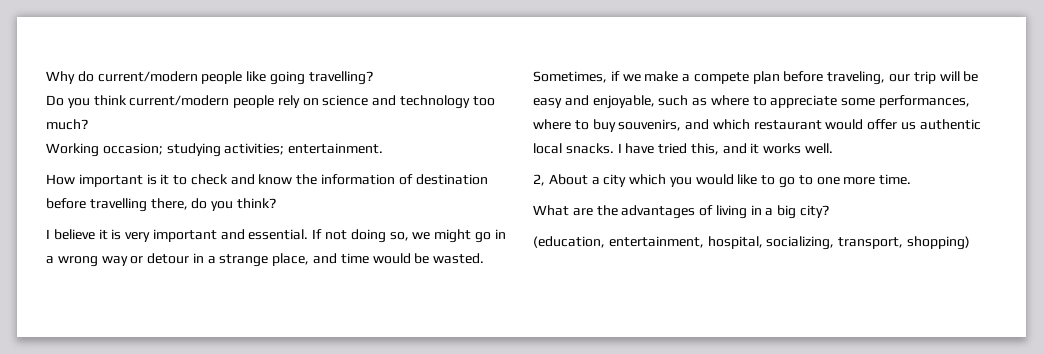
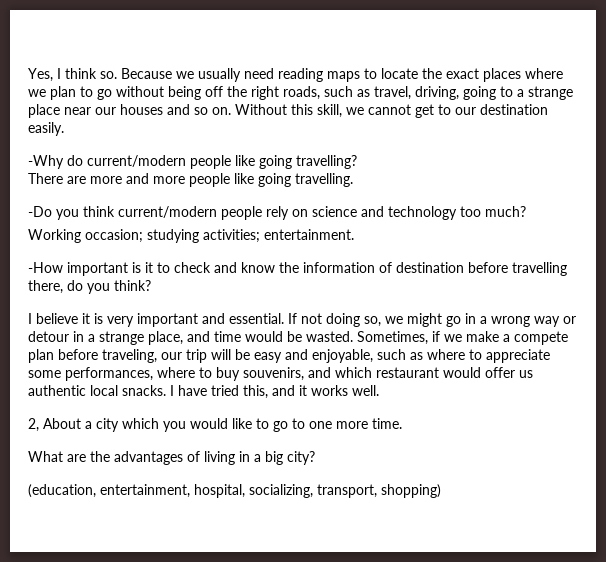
- Why do current/modern people like going travelling?
+ Yes, I think so. Because we usually need reading maps to locate the exact places where we plan to go without being off the right roads, such as travel, driving, going to a strange place near our houses and so on. Without this skill, we cannot get to our destination easily.
+ -Why do current/modern people like going travelling?
- Do you think current/modern people rely on science and technology too much?
+ There are more and more people like going travelling.
+ -Do you think current/modern people rely on science and technology too much?
- How important is it to check and know the information of destination before travelling there, do you think?
+ -How important is it to check and know the information of destination before travelling there, do you think?

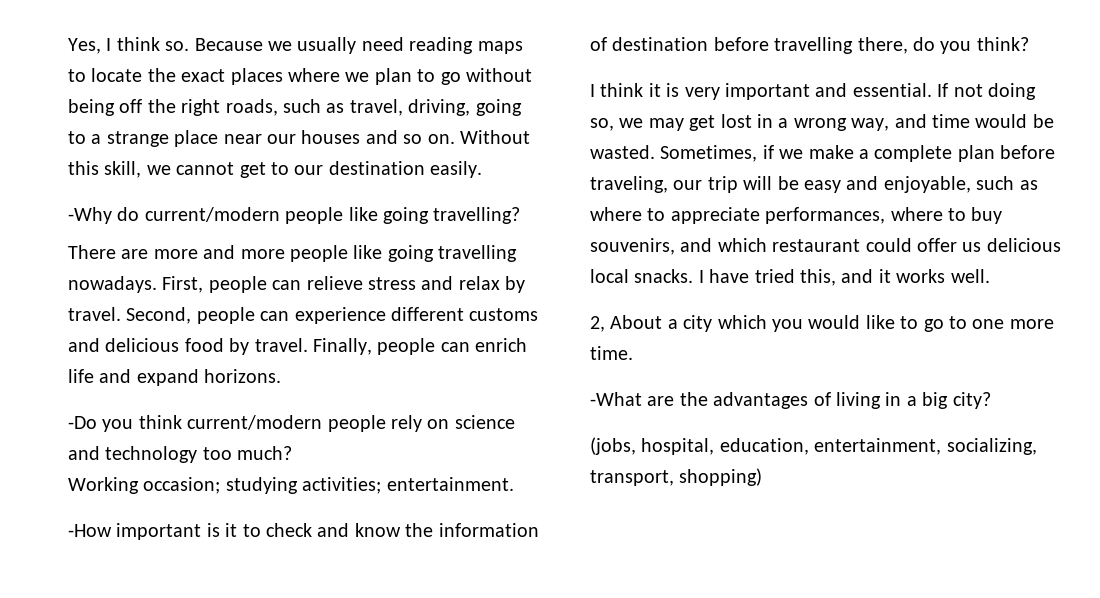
- There are more and more people like going travelling.
+ There are more and more people like going travelling nowadays. First, people can relieve stress and relax by travel. Second, people can experience different customs and delicious food by travel. Finally, people can enrich life and expand horizons.
- I believe it is very important and essential.
+ I think it is very important and essential.
- If not doing so, we might go in a wrong way or detour in a strange place, and time would be wasted.
+ If not doing so, we may get lost in a wrong way, and time would be wasted.
- Sometimes, if we make a compete plan before traveling, our trip will be easy and enjoyable, such as where to appreciate some performances, where to buy souvenirs, and which restaurant would offer us authentic local snacks.
+ Sometimes, if we make a complete plan before traveling, our trip will be easy and enjoyable, such as where to appreciate performances, where to buy souvenirs, and which restaurant could offer us delicious local snacks.
- What are the advantages of living in a big city?
+ -What are the advantages of living in a big city?
- (education, entertainment, hospital, socializing, transport, shopping)
+ (jobs, hospital, education, entertainment, socializing, transport, shopping)

